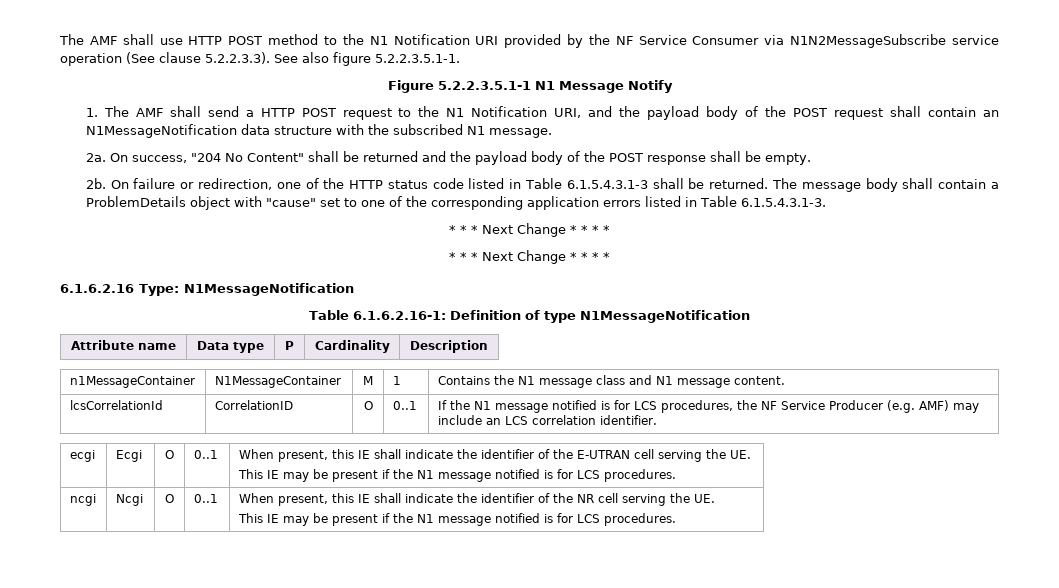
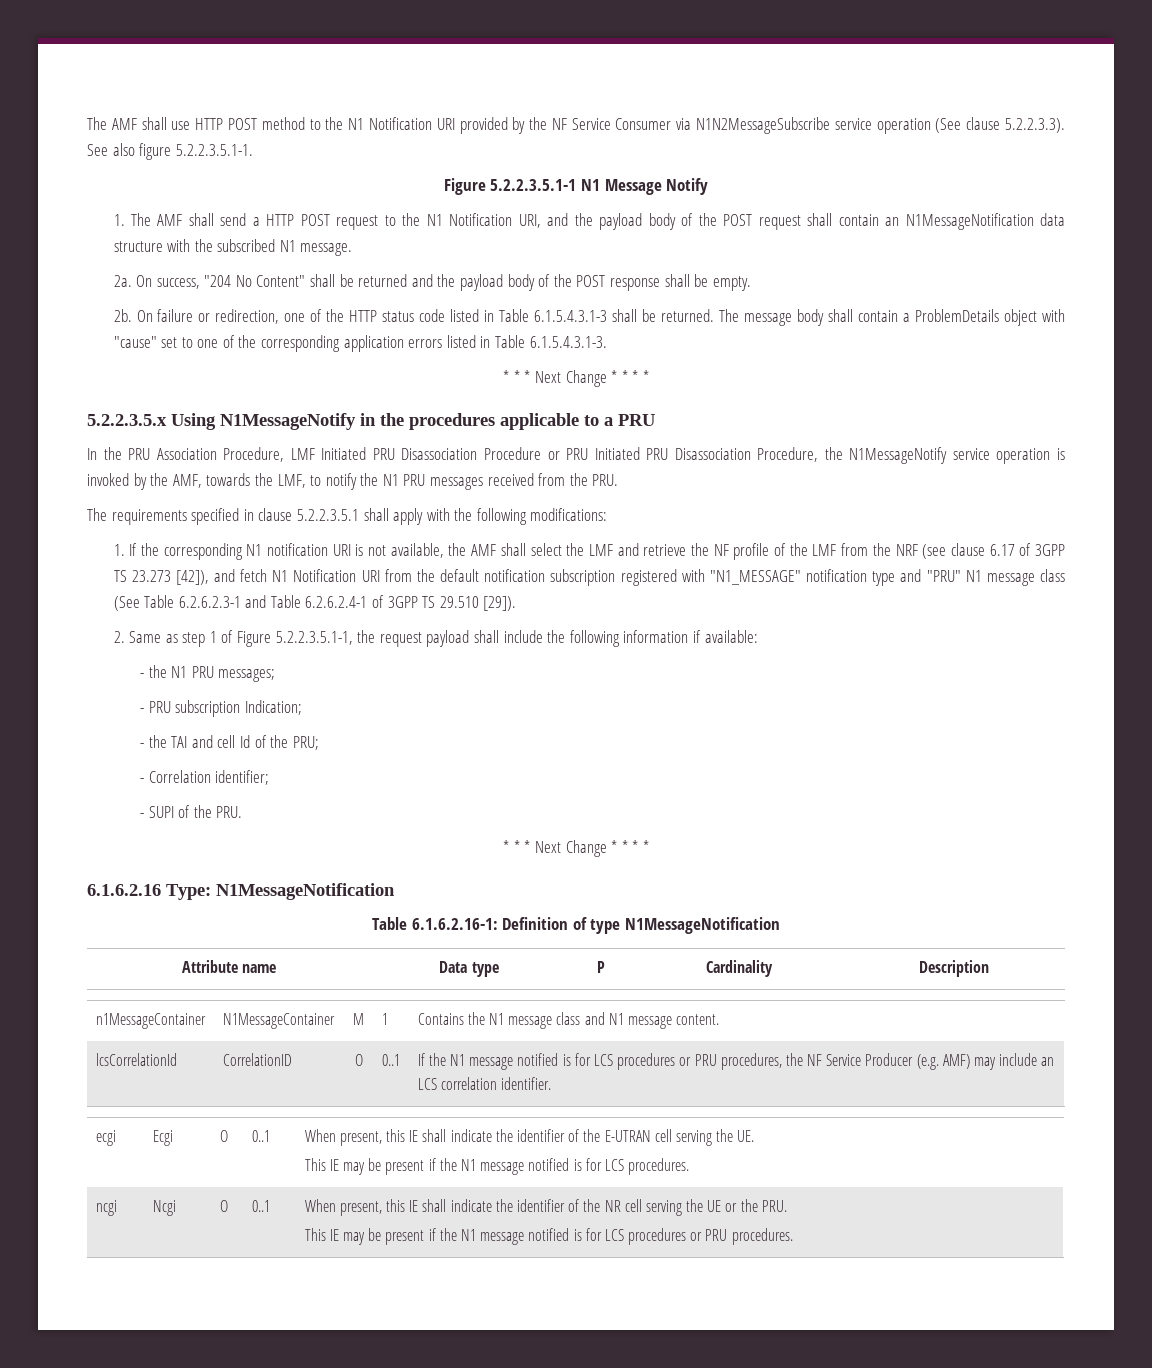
+ 5.2.2.3.5.x Using N1MessageNotify in the procedures applicable to a PRU
+ In the PRU Association Procedure, LMF Initiated PRU Disassociation Procedure or PRU Initiated PRU Disassociation Procedure, the N1MessageNotify service operation is invoked by the AMF, towards the LMF, to notify the N1 PRU messages received from the PRU.
+ The requirements specified in clause 5.2.2.3.5.1 shall apply with the following modifications:
+ 1. If the corresponding N1 notification URI is not available, the AMF shall select the LMF and retrieve the NF profile of the LMF from the NRF (see clause 6.17 of 3GPP TS 23.273 [42]), and fetch N1 Notification URI from the default notification subscription registered with "N1_MESSAGE" notification type and "PRU" N1 message class (See Table 6.2.6.2.3-1 and Table 6.2.6.2.4-1 of 3GPP TS 29.510 [29]).
+ 2. Same as step 1 of Figure 5.2.2.3.5.1-1, the request payload shall include the following information if available:
+ - the N1 PRU messages;
+ - PRU subscription Indication;
+ - the TAI and cell Id of the PRU;
+ - Correlation identifier;
+ - SUPI of the PRU.
- lcsCorrelationId | CorrelationID | O | 0..1 | If the N1 message notified is for LCS procedures, the NF Service Producer (e.g. AMF) may include an LCS correlation identifier.
+ lcsCorrelationId | CorrelationID | O | 0..1 | If the N1 message notified is for LCS procedures or PRU procedures, the NF Service Producer (e.g. AMF) may include an LCS correlation identifier.
- ncgi | Ncgi | O | 0..1 | When present, this IE shall indicate the identifier of the NR cell serving the UE.
- This IE may be present if the N1 message notified is for LCS procedures.
+ ncgi | Ncgi | O | 0..1 | When present, this IE shall indicate the identifier of the NR cell serving the UE or the PRU.
+ This IE may be present if the N1 message notified is for LCS procedures or PRU procedures.

